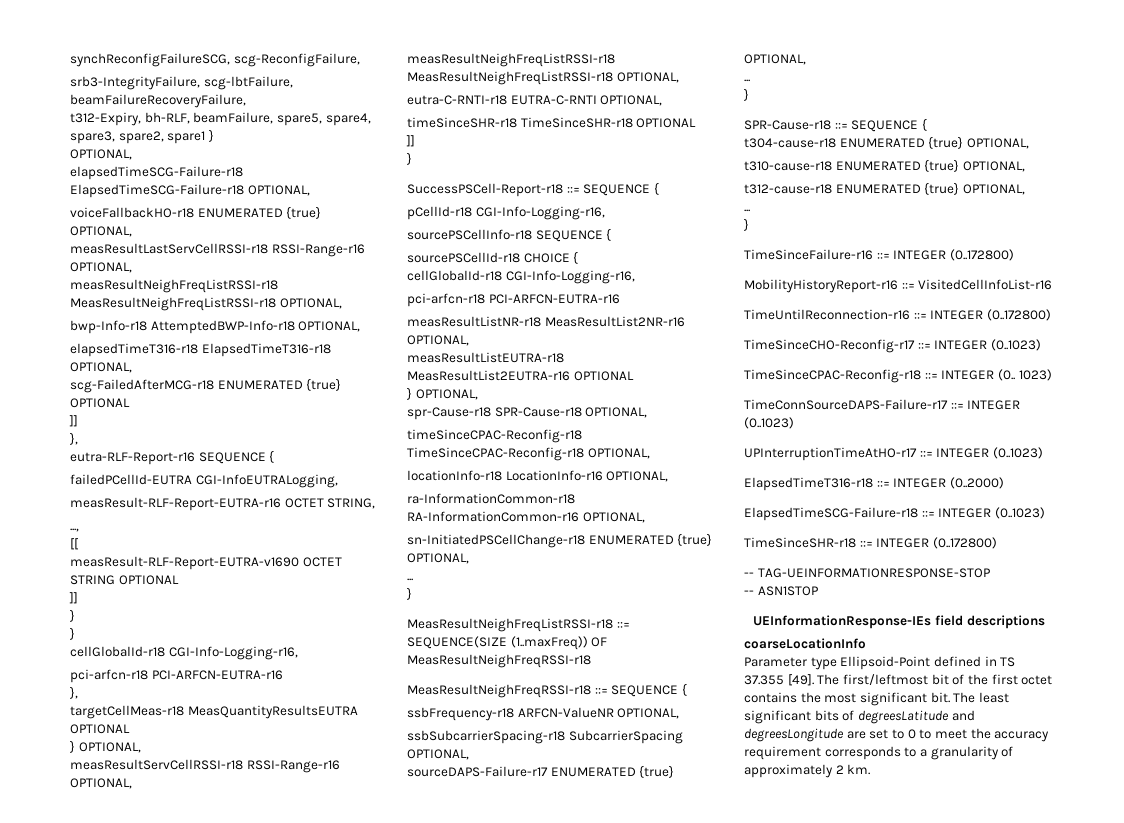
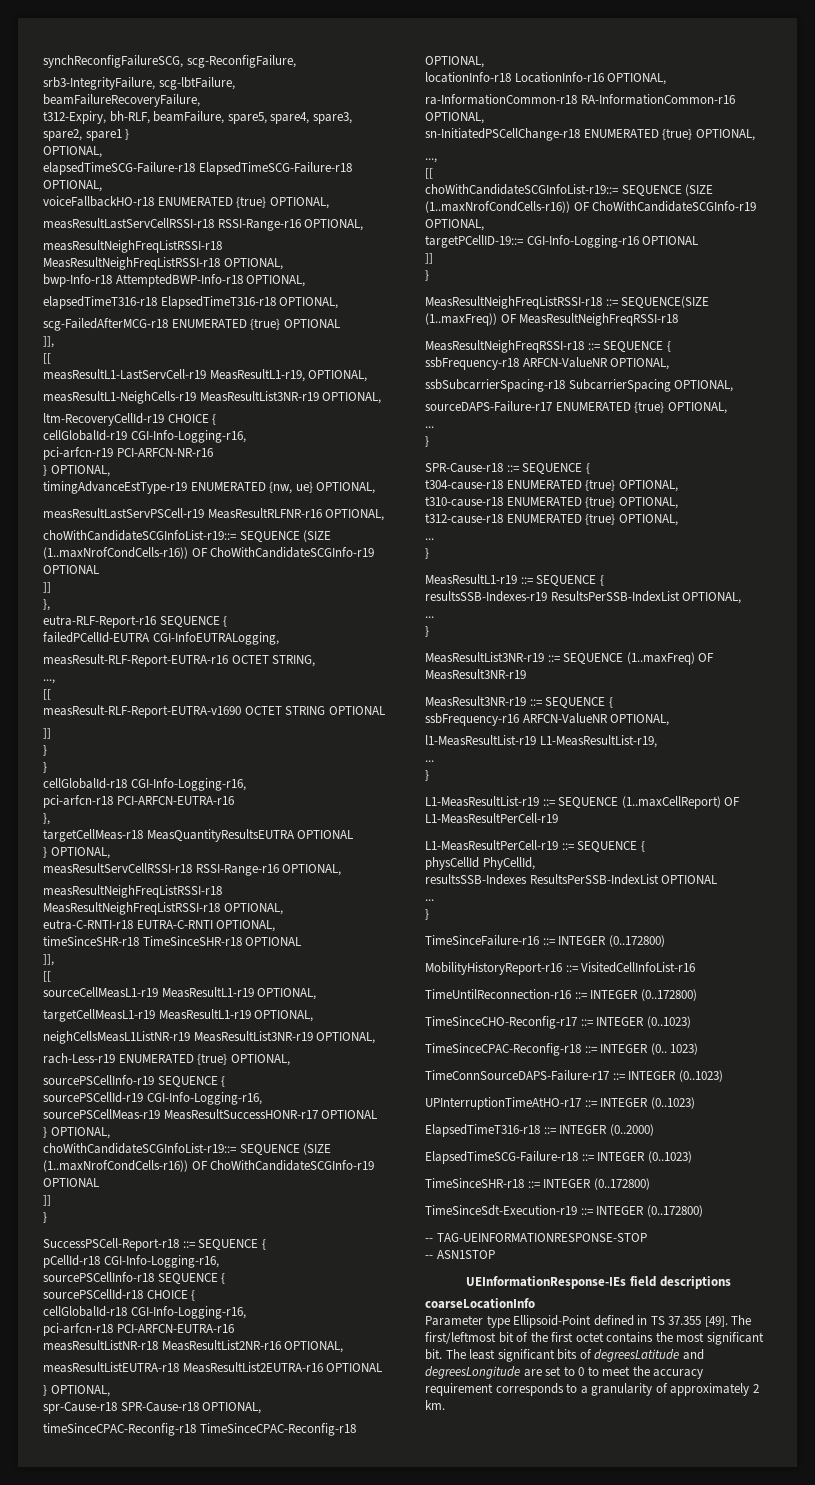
  scg-FailedAfterMCG-r18 ENUMERATED {true} OPTIONAL
+ ]],
+ [[
+ measResultL1-LastServCell-r19 MeasResultL1-r19, OPTIONAL,
+ measResultL1-NeighCells-r19 MeasResultList3NR-r19 OPTIONAL,
+ ltm-RecoveryCellId-r19 CHOICE {
+ cellGlobalId-r19 CGI-Info-Logging-r16,
+ pci-arfcn-r19 PCI-ARFCN-NR-r16
+ } OPTIONAL,
+ timingAdvanceEstType-r19 ENUMERATED {nw, ue} OPTIONAL,
+ measResultLastServPSCell-r19 MeasResultRLFNR-r16 OPTIONAL,
+ choWithCandidateSCGInfoList-r19::= SEQUENCE (SIZE (1..maxNrofCondCells-r16)) OF ChoWithCandidateSCGInfo-r19 OPTIONAL
  timeSinceSHR-r18 TimeSinceSHR-r18 OPTIONAL
+ ]],
+ [[
+ sourceCellMeasL1-r19 MeasResultL1-r19 OPTIONAL,
+ targetCellMeasL1-r19 MeasResultL1-r19 OPTIONAL,
+ neighCellsMeasL1ListNR-r19 MeasResultList3NR-r19 OPTIONAL,
+ rach-Less-r19 ENUMERATED {true} OPTIONAL,
+ sourcePSCellInfo-r19 SEQUENCE {
+ sourcePSCellId-r19 CGI-Info-Logging-r16,
+ sourcePSCellMeas-r19 MeasResultSuccessHONR-r17 OPTIONAL
+ } OPTIONAL,
+ choWithCandidateSCGInfoList-r19::= SEQUENCE (SIZE (1..maxNrofCondCells-r16)) OF ChoWithCandidateSCGInfo-r19 OPTIONAL
  sn-InitiatedPSCellChange-r18 ENUMERATED {true} OPTIONAL,
- ...
+ ...,
+ [[
+ choWithCandidateSCGInfoList-r19::= SEQUENCE (SIZE (1..maxNrofCondCells-r16)) OF ChoWithCandidateSCGInfo-r19 OPTIONAL,
+ targetPCellID-19::= CGI-Info-Logging-r16 OPTIONAL
+ ]]
+ MeasResultL1-r19 ::= SEQUENCE {
+ resultsSSB-Indexes-r19 ResultsPerSSB-IndexList OPTIONAL,
+ ...
+ }
+ MeasResultList3NR-r19 ::= SEQUENCE (1..maxFreq) OF MeasResult3NR-r19
+ MeasResult3NR-r19 ::= SEQUENCE {
+ ssbFrequency-r16 ARFCN-ValueNR OPTIONAL,
+ l1-MeasResultList-r19 L1-MeasResultList-r19,
+ ...
+ }
+ L1-MeasResultList-r19 ::= SEQUENCE (1..maxCellReport) OF L1-MeasResultPerCell-r19
+ L1-MeasResultPerCell-r19 ::= SEQUENCE {
+ physCellId PhyCellId,
+ resultsSSB-Indexes ResultsPerSSB-IndexList OPTIONAL
+ ...
+ }
+ TimeSinceSdt-Execution-r19 ::= INTEGER (0..172800)

